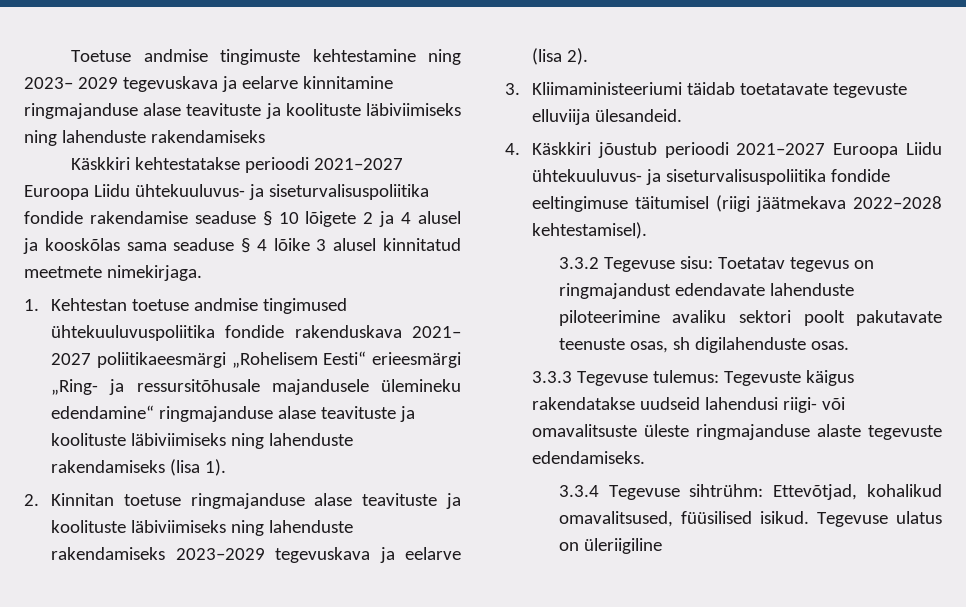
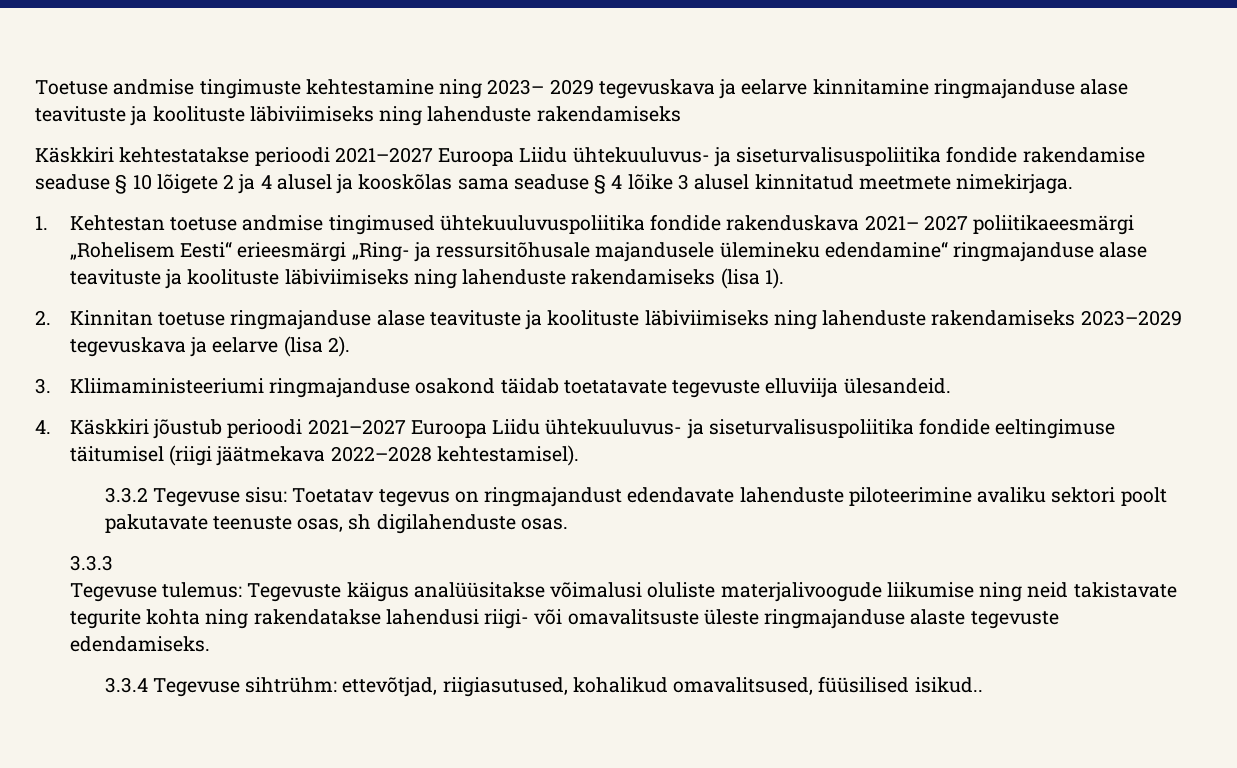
- 3. Kliimaministeeriumi täidab toetatavate tegevuste elluviija ülesandeid.
+ 3. Kliimaministeeriumi ringmajanduse osakond täidab toetatavate tegevuste elluviija ülesandeid.
- 3.3.3 Tegevuse tulemus: Tegevuste käigus rakendatakse uudseid lahendusi riigi- või omavalitsuste üleste ringmajanduse alaste tegevuste edendamiseks.
+ 3.3.3
+ Tegevuse tulemus: Tegevuste käigus analüüsitakse võimalusi oluliste materjalivoogude liikumise ning neid takistavate tegurite kohta ning rakendatakse lahendusi riigi- või omavalitsuste üleste ringmajanduse alaste tegevuste edendamiseks.
- 3.3.4 Tegevuse sihtrühm: Ettevõtjad, kohalikud omavalitsused, füüsilised isikud. Tegevuse ulatus on üleriigiline
+ 3.3.4 Tegevuse sihtrühm: ettevõtjad, riigiasutused, kohalikud omavalitsused, füüsilised isikud..

